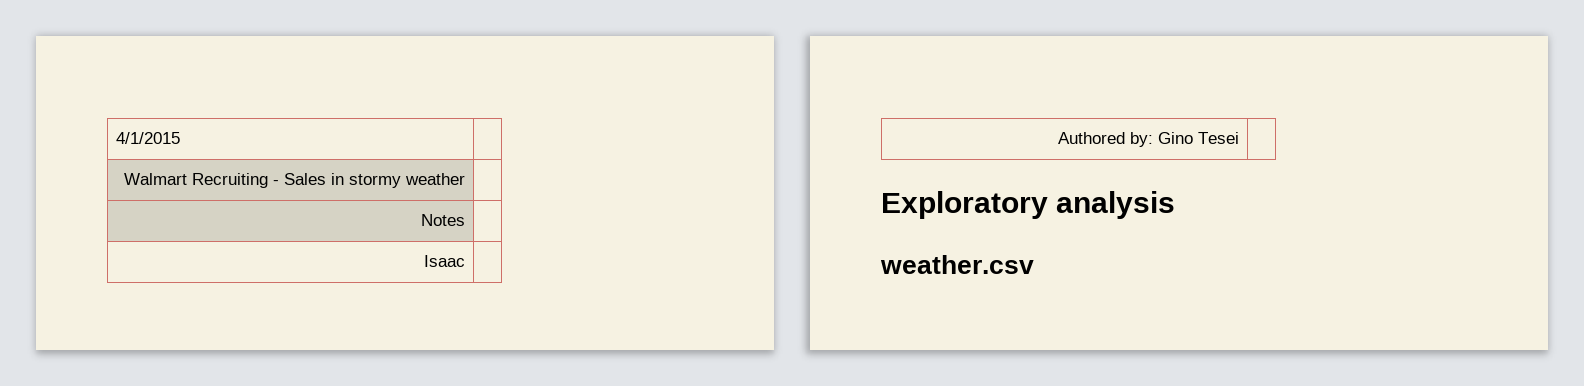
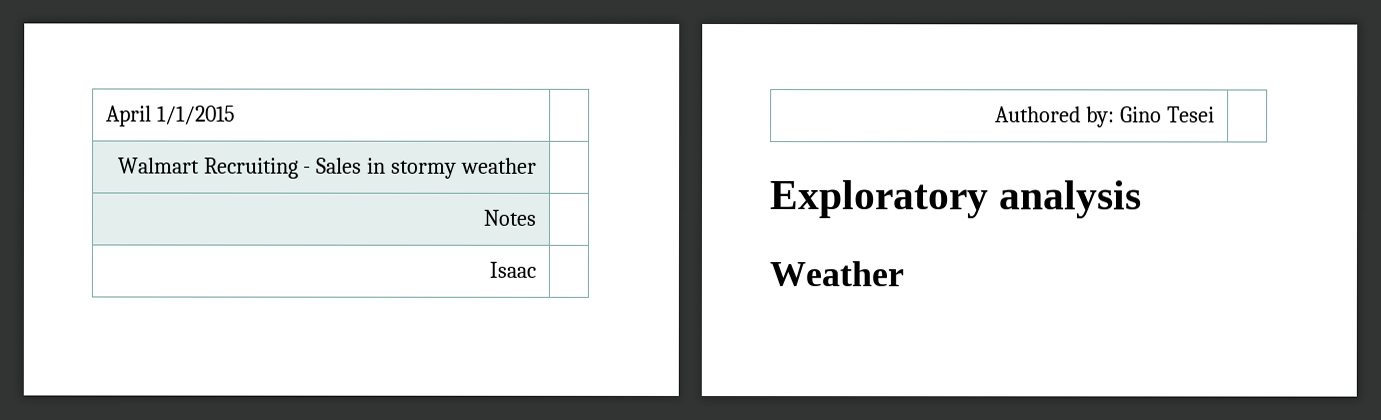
- 4/1/2015 |
+ April 1/1/2015 |
- weather.csv
+ Weather

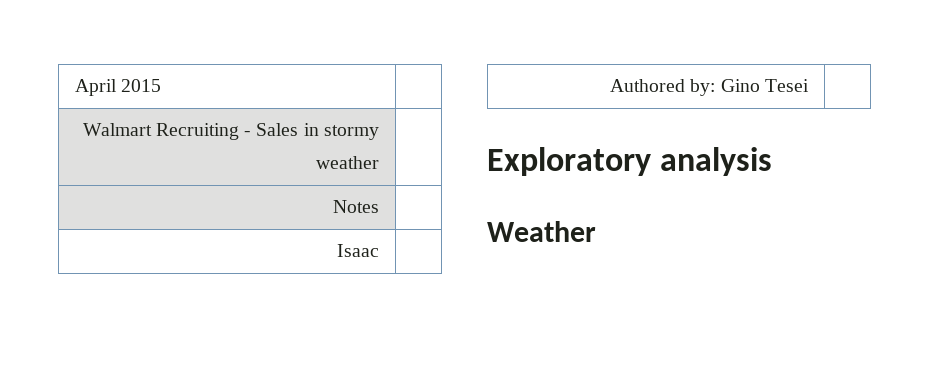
- April 1/1/2015 |
+ April 2015 |

